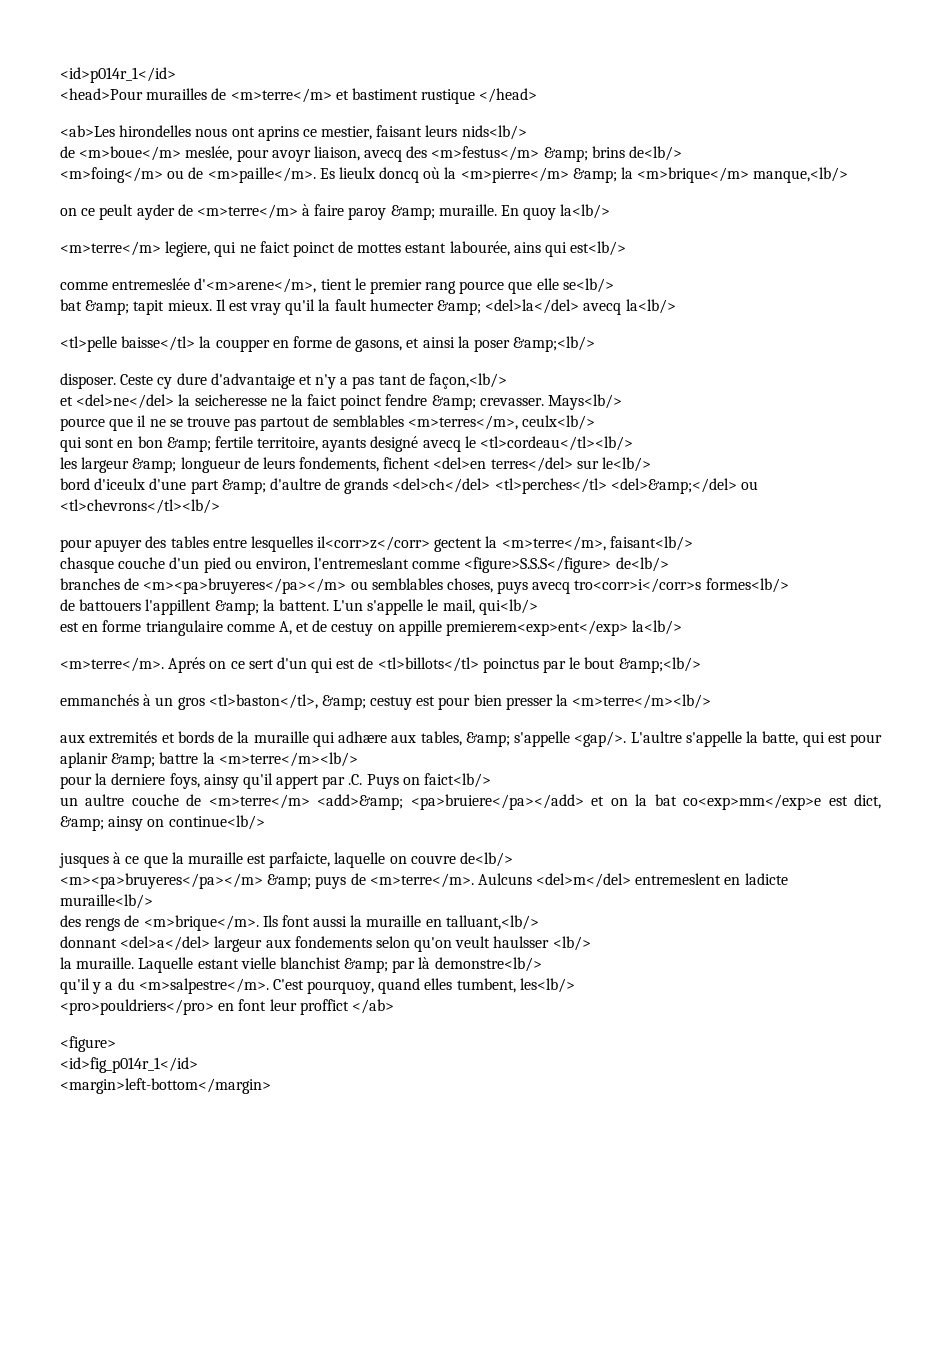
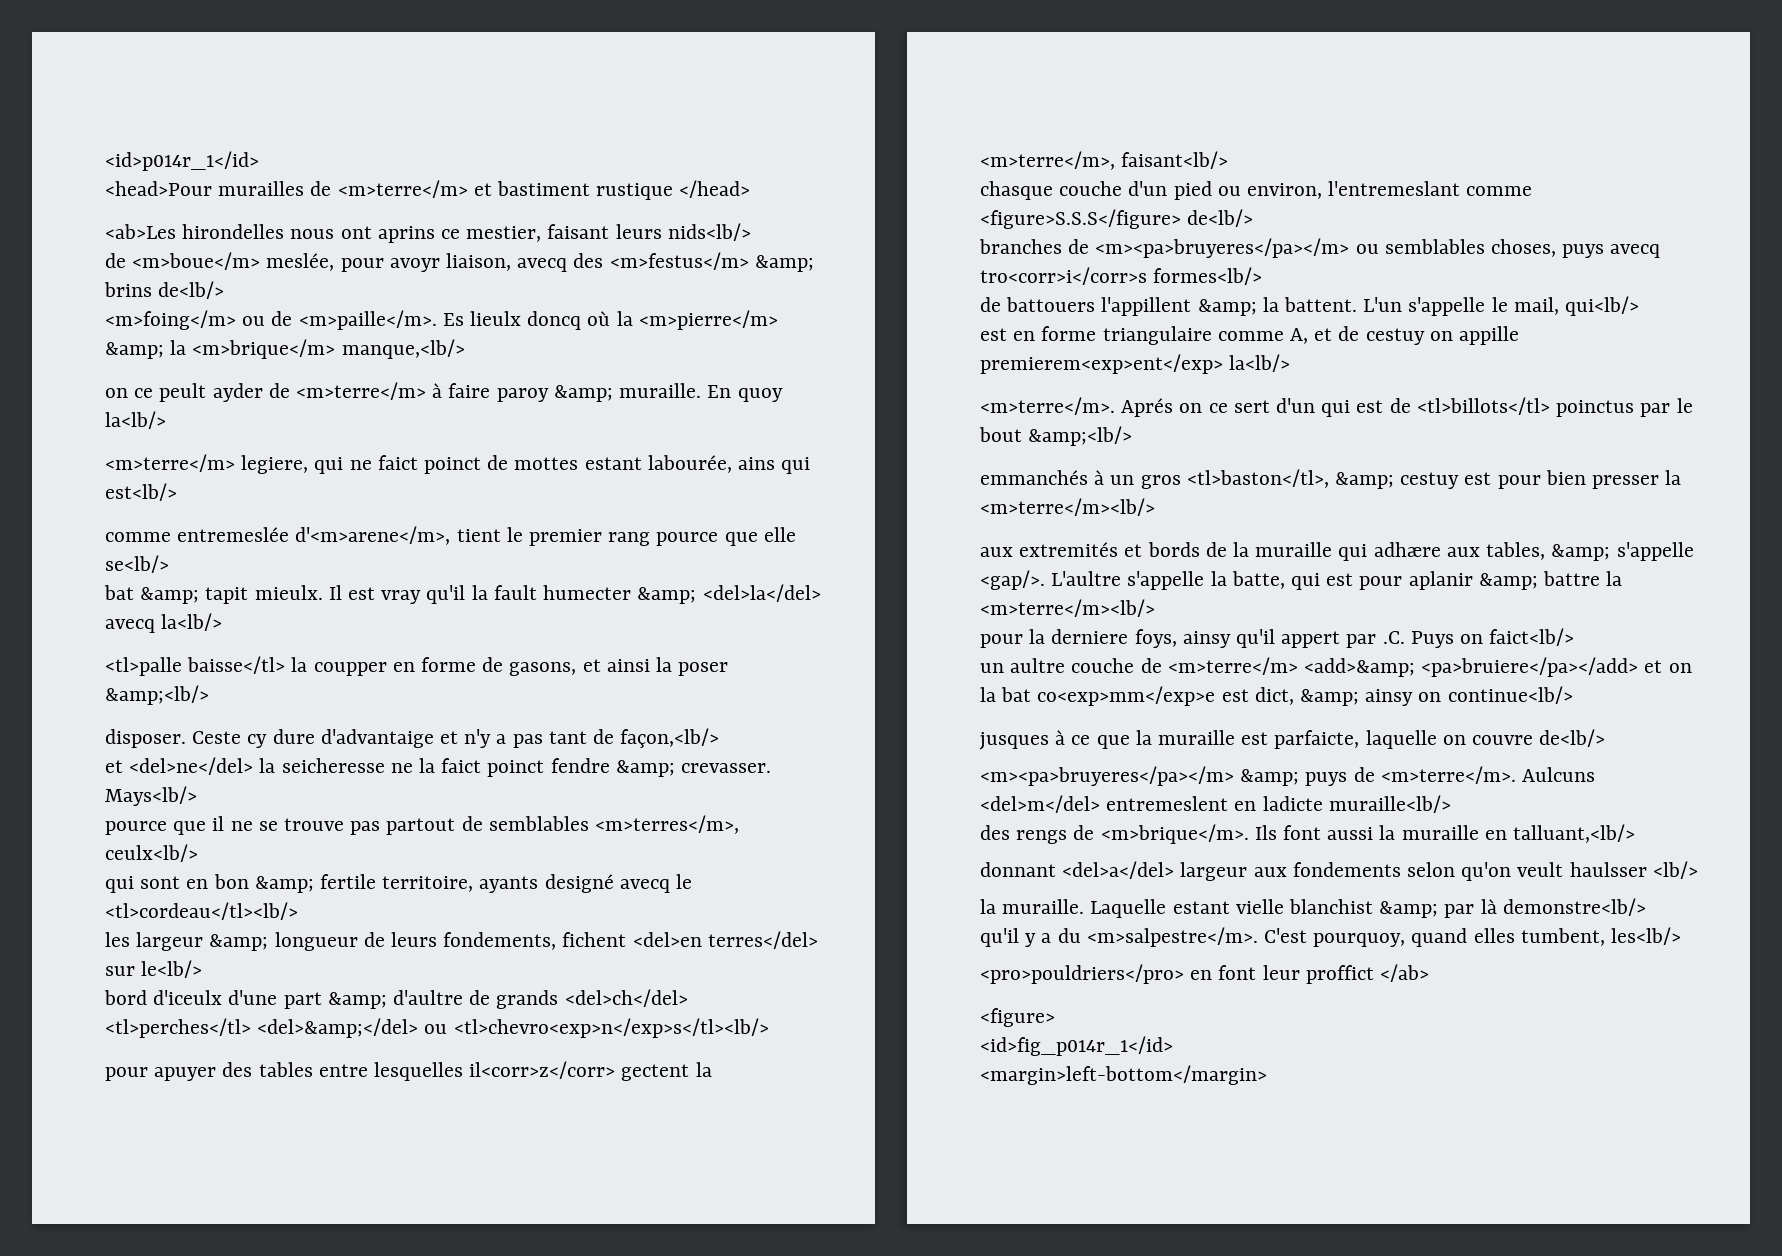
- bat &amp; tapit mieux.
+ bat &amp; tapit mieulx.
- <tl>pelle baisse</tl> la coupper en forme de gasons, et ainsi la poser &amp;<lb/>
+ <tl>palle baisse</tl> la coupper en forme de gasons, et ainsi la poser &amp;<lb/>
- bord d'iceulx d'une part &amp; d'aultre de grands <del>ch</del> <tl>perches</tl> <del>&amp;</del> ou <tl>chevrons</tl><lb/>
+ bord d'iceulx d'une part &amp; d'aultre de grands <del>ch</del> <tl>perches</tl> <del>&amp;</del> ou <tl>chevro<exp>n</exp>s</tl><lb/>

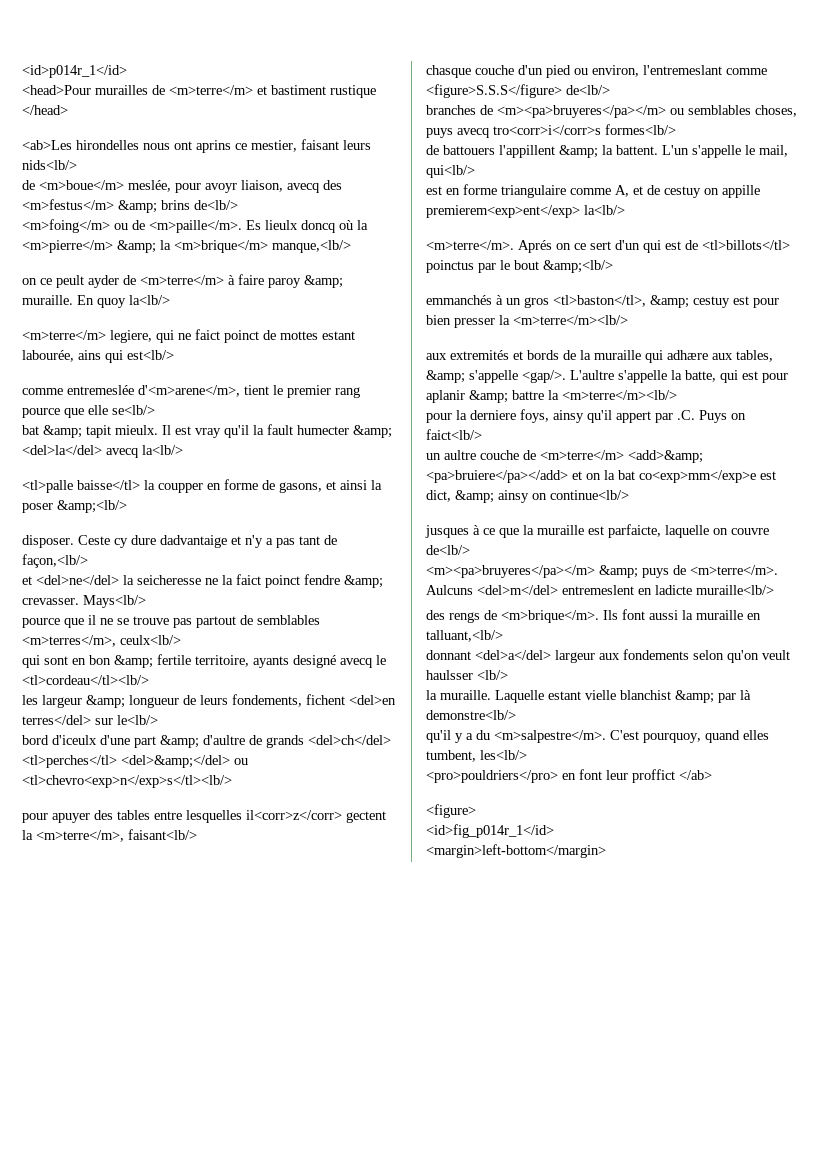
- Ceste cy dure d'advantaige et n'y a pas tant de façon,<lb/>
+ Ceste cy dure dadvantaige et n'y a pas tant de façon,<lb/>

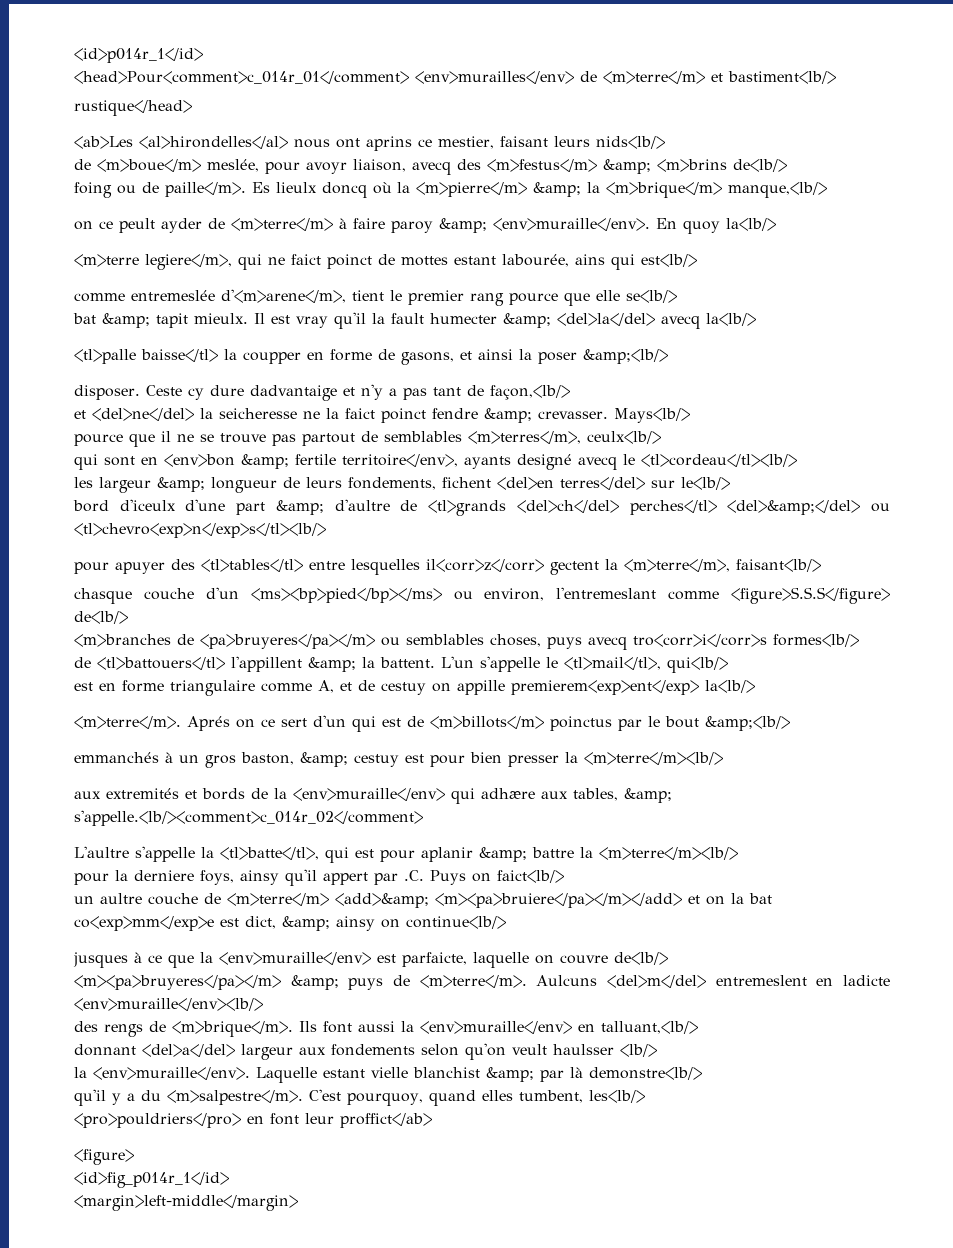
- <head>Pour murailles de <m>terre</m> et bastiment rustique </head>
+ <head>Pour<comment>c_014r_01</comment> <env>murailles</env> de <m>terre</m> et bastiment<lb/>
+ rustique</head>
- <ab>Les hirondelles nous ont aprins ce mestier, faisant leurs nids<lb/>
+ <ab>Les <al>hirondelles</al> nous ont aprins ce mestier, faisant leurs nids<lb/>
- de <m>boue</m> meslée, pour avoyr liaison, avecq des <m>festus</m> &amp; brins de<lb/>
- <m>foing</m> ou de <m>paille</m>.
+ de <m>boue</m> meslée, pour avoyr liaison, avecq des <m>festus</m> &amp; <m>brins de<lb/>
+ foing ou de paille</m>.
- on ce peult ayder de <m>terre</m> à faire paroy &amp; muraille.
+ on ce peult ayder de <m>terre</m> à faire paroy &amp; <env>muraille</env>.
- <m>terre</m> legiere, qui ne faict poinct de mottes estant labourée, ains qui est<lb/>
+ <m>terre legiere</m>, qui ne faict poinct de mottes estant labourée, ains qui est<lb/>
- qui sont en bon &amp; fertile territoire, ayants designé avecq le <tl>cordeau</tl><lb/>
+ qui sont en <env>bon &amp; fertile territoire</env>, ayants designé avecq le <tl>cordeau</tl><lb/>
- bord d'iceulx d'une part &amp; d'aultre de grands <del>ch</del> <tl>perches</tl> <del>&amp;</del> ou <tl>chevro<exp>n</exp>s</tl><lb/>
+ bord d'iceulx d'une part &amp; d'aultre de <tl>grands <del>ch</del> perches</tl> <del>&amp;</del> ou <tl>chevro<exp>n</exp>s</tl><lb/>
- pour apuyer des tables entre lesquelles il<corr>z</corr> gectent la <m>terre</m>, faisant<lb/>
+ pour apuyer des <tl>tables</tl> entre lesquelles il<corr>z</corr> gectent la <m>terre</m>, faisant<lb/>
- chasque couche d'un pied ou environ, l'entremeslant comme <figure>S.S.S</figure> de<lb/>
+ chasque couche d'un <ms><bp>pied</bp></ms> ou environ, l'entremeslant comme <figure>S.S.S</figure> de<lb/>
- branches de <m><pa>bruyeres</pa></m> ou semblables choses, puys avecq tro<corr>i</corr>s formes<lb/>
+ <m>branches de <pa>bruyeres</pa></m> ou semblables choses, puys avecq tro<corr>i</corr>s formes<lb/>
- de battouers l'appillent &amp; la battent.
+ de <tl>battouers</tl> l'appillent &amp; la battent.
- L'un s'appelle le mail, qui<lb/>
+ L'un s'appelle le <tl>mail</tl>, qui<lb/>
- Aprés on ce sert d'un qui est de <tl>billots</tl> poinctus par le bout &amp;<lb/>
+ Aprés on ce sert d'un qui est de <m>billots</m> poinctus par le bout &amp;<lb/>
- emmanchés à un gros <tl>baston</tl>, &amp; cestuy est pour bien presser la <m>terre</m><lb/>
+ emmanchés à un gros baston, &amp; cestuy est pour bien presser la <m>terre</m><lb/>
- aux extremités et bords de la muraille qui adhære aux tables, &amp; s'appelle <gap/>. L'aultre s'appelle la batte, qui est pour aplanir &amp; battre la <m>terre</m><lb/>
+ aux extremités et bords de la <env>muraille</env> qui adhære aux tables, &amp; s'appelle.<lb/><comment>c_014r_02</comment>
+ L'aultre s'appelle la <tl>batte</tl>, qui est pour aplanir &amp; battre la <m>terre</m><lb/>
- un aultre couche de <m>terre</m> <add>&amp; <pa>bruiere</pa></add> et on la bat co<exp>mm</exp>e est dict, &amp; ainsy on continue<lb/>
+ un aultre couche de <m>terre</m> <add>&amp; <m><pa>bruiere</pa></m></add> et on la bat co<exp>mm</exp>e est dict, &amp; ainsy on continue<lb/>
- jusques à ce que la muraille est parfaicte, laquelle on couvre de<lb/>
+ jusques à ce que la <env>muraille</env> est parfaicte, laquelle on couvre de<lb/>
- Aulcuns <del>m</del> entremeslent en ladicte muraille<lb/>
+ Aulcuns <del>m</del> entremeslent en ladicte <env>muraille</env><lb/>
- Ils font aussi la muraille en talluant,<lb/>
+ Ils font aussi la <env>muraille</env> en talluant,<lb/>
- la muraille.
+ la <env>muraille</env>.
- <pro>pouldriers</pro> en font leur proffict </ab>
+ <pro>pouldriers</pro> en font leur proffict</ab>
- <margin>left-bottom</margin>
+ <margin>left-middle</margin>

